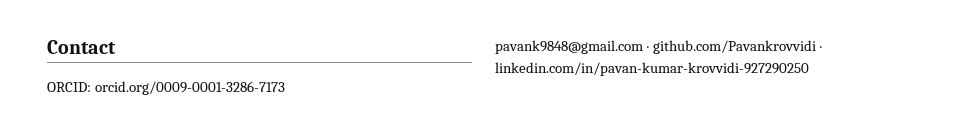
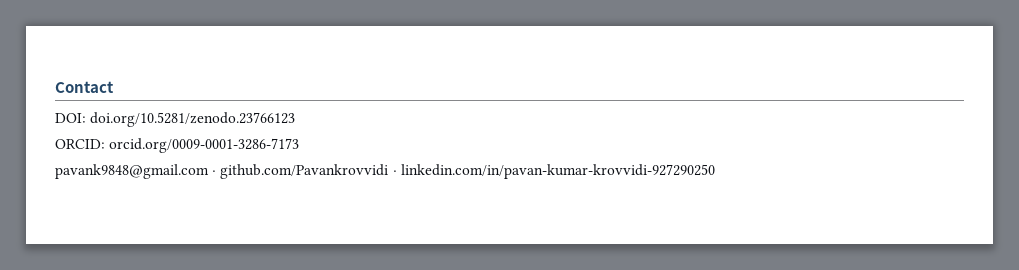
+ DOI: doi.org/10.5281/zenodo.23766123

